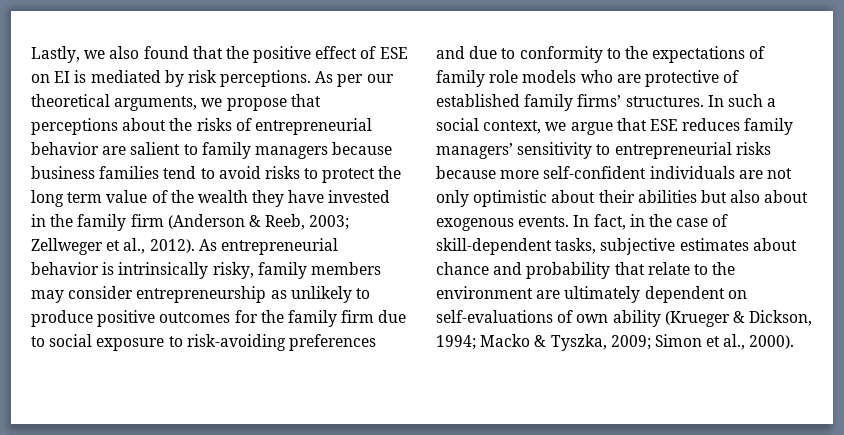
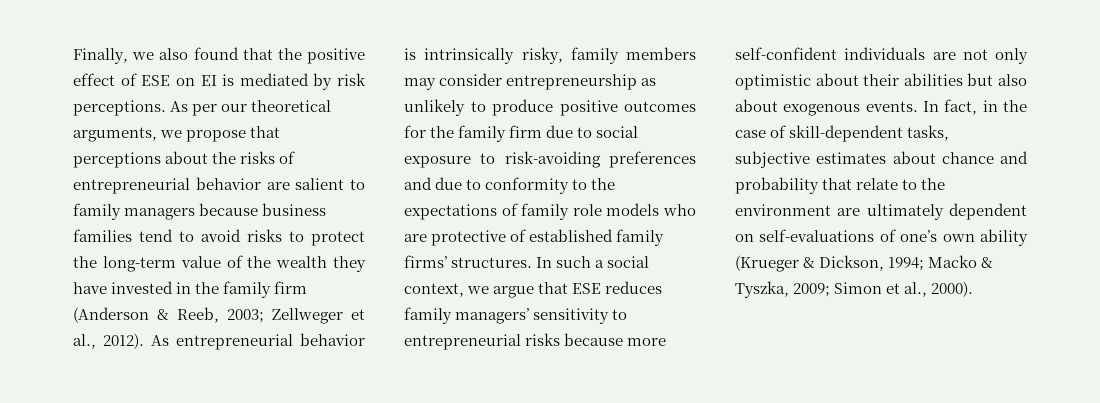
- Lastly, we also found that the positive effect of ESE on EI is mediated by risk perceptions.
+ Finally, we also found that the positive effect of ESE on EI is mediated by risk perceptions.
- As per our theoretical arguments, we propose that perceptions about the risks of entrepreneurial behavior are salient to family managers because business families tend to avoid risks to protect the long term value of the wealth they have invested in the family firm (Anderson & Reeb, 2003; Zellweger et al., 2012).
+ As per our theoretical arguments, we propose that perceptions about the risks of entrepreneurial behavior are salient to family managers because business families tend to avoid risks to protect the long-term value of the wealth they have invested in the family firm (Anderson & Reeb, 2003; Zellweger et al., 2012).
- In fact, in the case of skill-dependent tasks, subjective estimates about chance and probability that relate to the environment are ultimately dependent on self-evaluations of own ability (Krueger & Dickson, 1994; Macko & Tyszka, 2009; Simon et al., 2000).
+ In fact, in the case of skill-dependent tasks, subjective estimates about chance and probability that relate to the environment are ultimately dependent on self-evaluations of one’s own ability (Krueger & Dickson, 1994; Macko & Tyszka, 2009; Simon et al., 2000).

